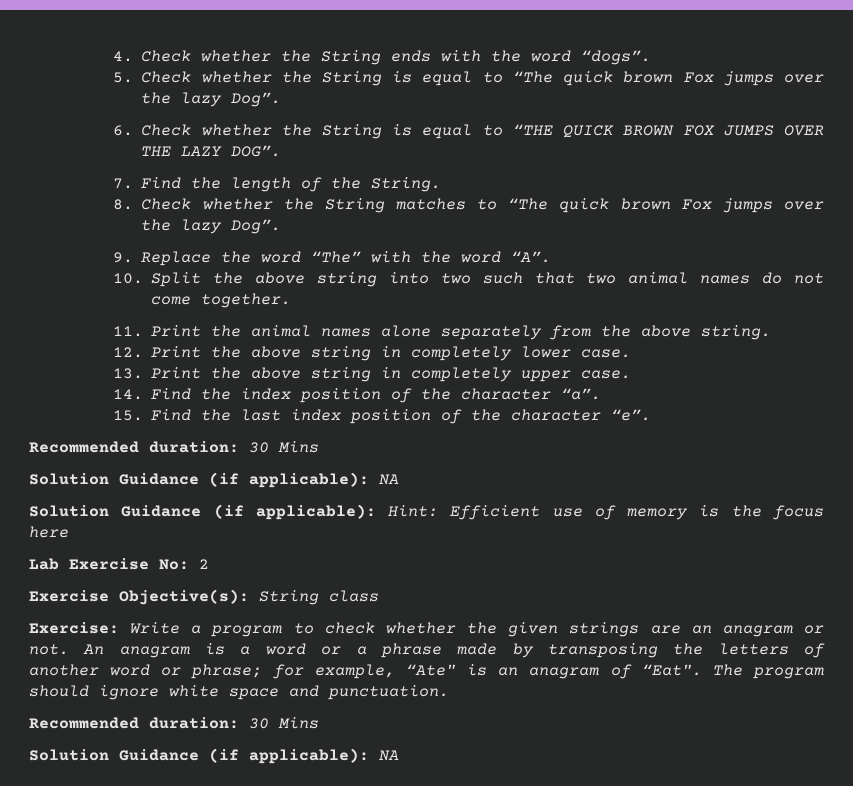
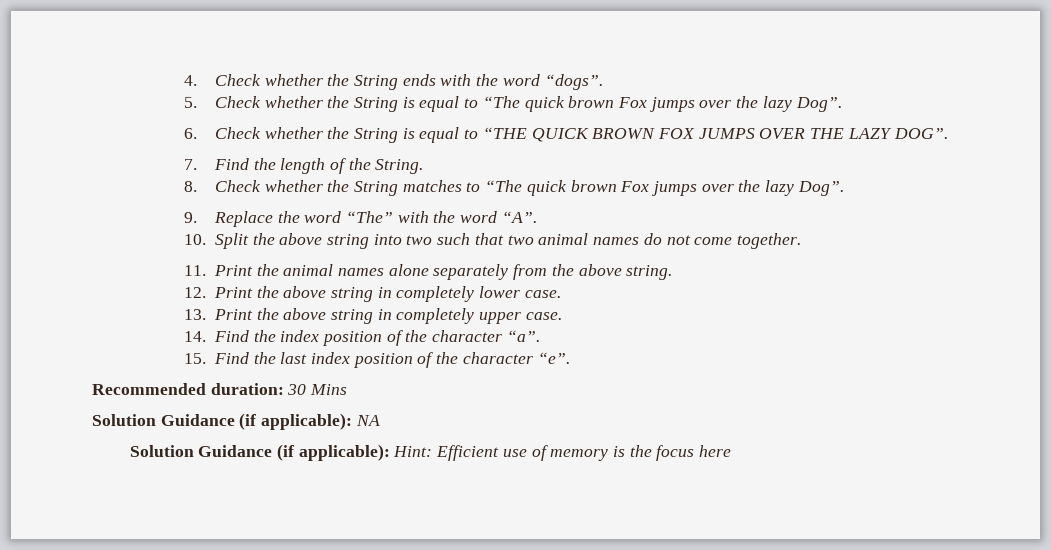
- Lab Exercise No: 2
- Exercise Objective(s): String class
- Exercise: Write a program to check whether the given strings are an anagram or not. An anagram is a word or a phrase made by transposing the letters of another word or phrase; for example, “Ate" is an anagram of “Eat". The program should ignore white space and punctuation.
- Recommended duration: 30 Mins
- Solution Guidance (if applicable): NA

